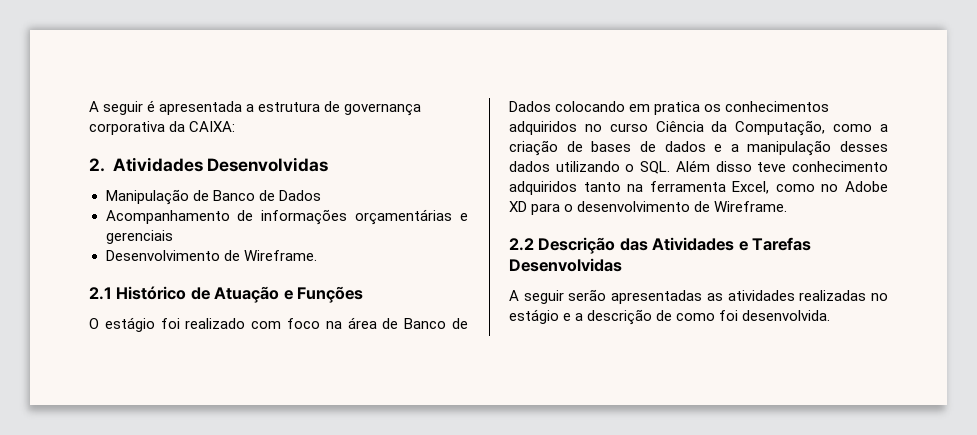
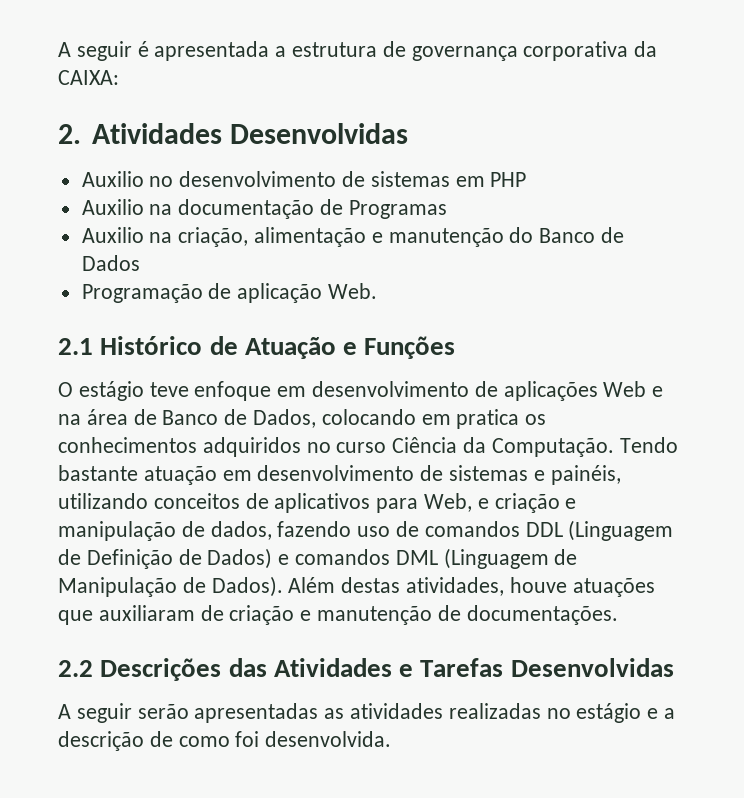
- Manipulação de Banco de Dados
- Acompanhamento de informações orçamentárias e gerenciais
- Desenvolvimento de Wireframe.
+ Auxilio no desenvolvimento de sistemas em PHP
+ Auxilio na documentação de Programas
+ Auxilio na criação, alimentação e manutenção do Banco de Dados
+ Programação de aplicação Web.
- O estágio foi realizado com foco na área de Banco de Dados colocando em pratica os conhecimentos adquiridos no curso Ciência da Computação, como a criação de bases de dados e a manipulação desses dados utilizando o SQL. Além disso teve conhecimento adquiridos tanto na ferramenta Excel, como no Adobe XD para o desenvolvimento de Wireframe.
+ O estágio teve enfoque em desenvolvimento de aplicações Web e na área de Banco de Dados, colocando em pratica os conhecimentos adquiridos no curso Ciência da Computação. Tendo bastante atuação em desenvolvimento de sistemas e painéis, utilizando conceitos de aplicativos para Web, e criação e manipulação de dados, fazendo uso de comandos DDL (Linguagem de Definição de Dados) e comandos DML (Linguagem de Manipulação de Dados). Além destas atividades, houve atuações que auxiliaram de criação e manutenção de documentações.
- 2.2 Descrição das Atividades e Tarefas Desenvolvidas
+ 2.2 Descrições das Atividades e Tarefas Desenvolvidas

